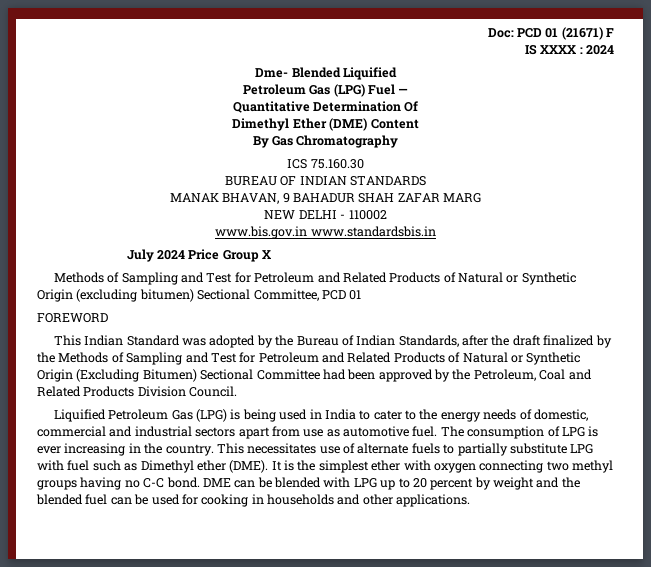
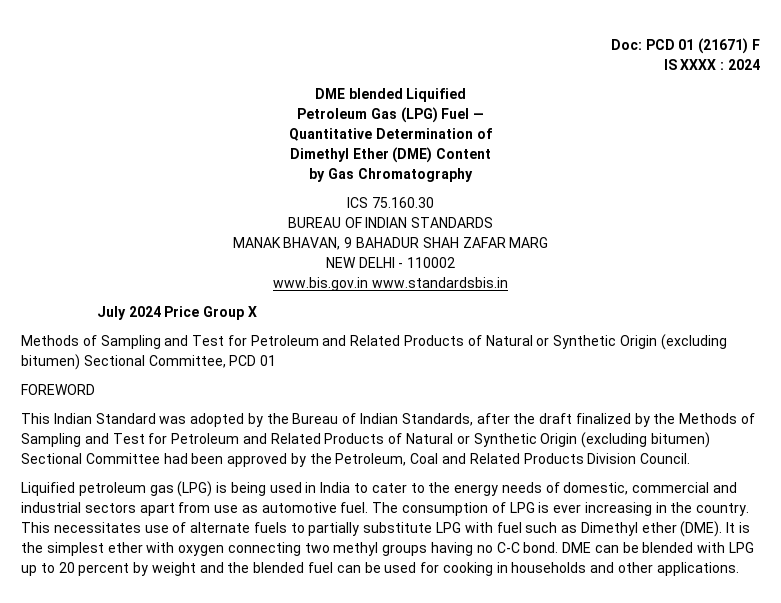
- Dme- Blended Liquified
+ DME blended Liquified
- Quantitative Determination Of
+ Quantitative Determination of
- By Gas Chromatography
+ by Gas Chromatography
- This Indian Standard was adopted by the Bureau of Indian Standards, after the draft finalized by the Methods of Sampling and Test for Petroleum and Related Products of Natural or Synthetic Origin (Excluding Bitumen) Sectional Committee had been approved by the Petroleum, Coal and Related Products Division Council.
+ This Indian Standard was adopted by the Bureau of Indian Standards, after the draft finalized by the Methods of Sampling and Test for Petroleum and Related Products of Natural or Synthetic Origin (excluding bitumen) Sectional Committee had been approved by the Petroleum, Coal and Related Products Division Council.
- Liquified Petroleum Gas (LPG) is being used in India to cater to the energy needs of domestic, commercial and industrial sectors apart from use as automotive fuel.
+ Liquified petroleum gas (LPG) is being used in India to cater to the energy needs of domestic, commercial and industrial sectors apart from use as automotive fuel.

